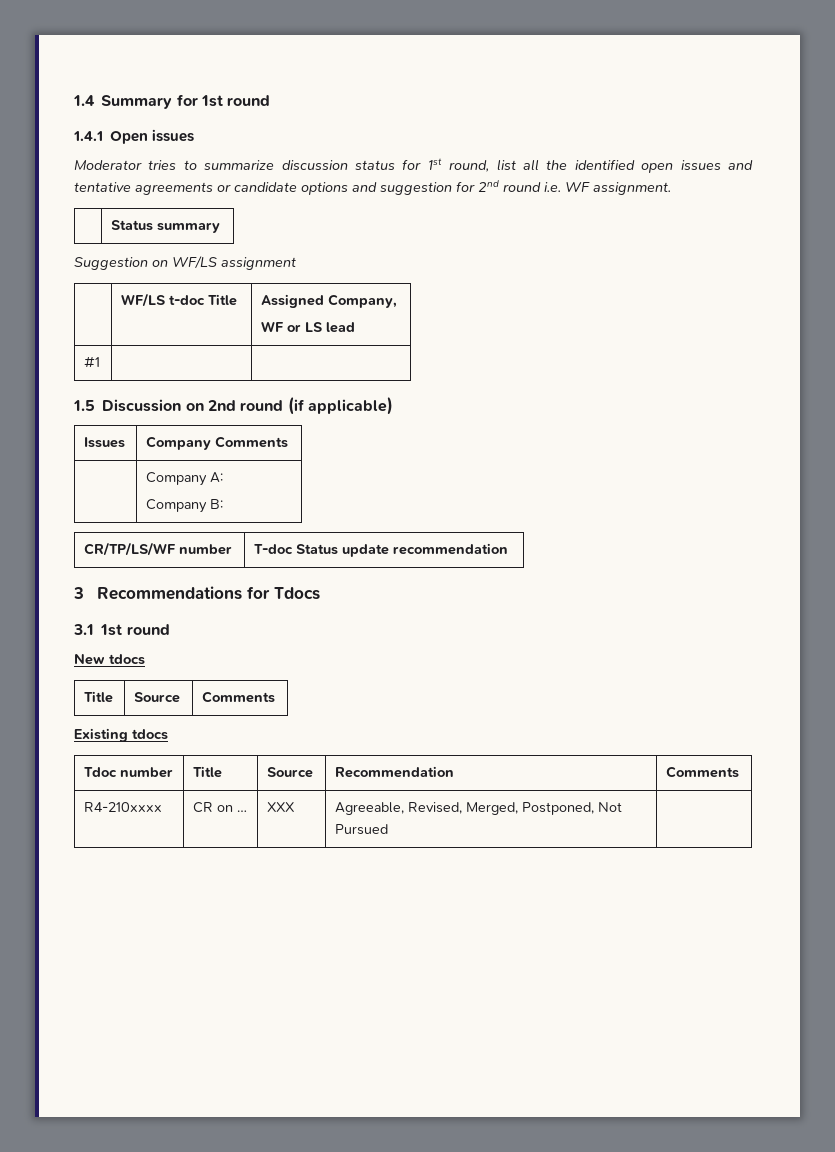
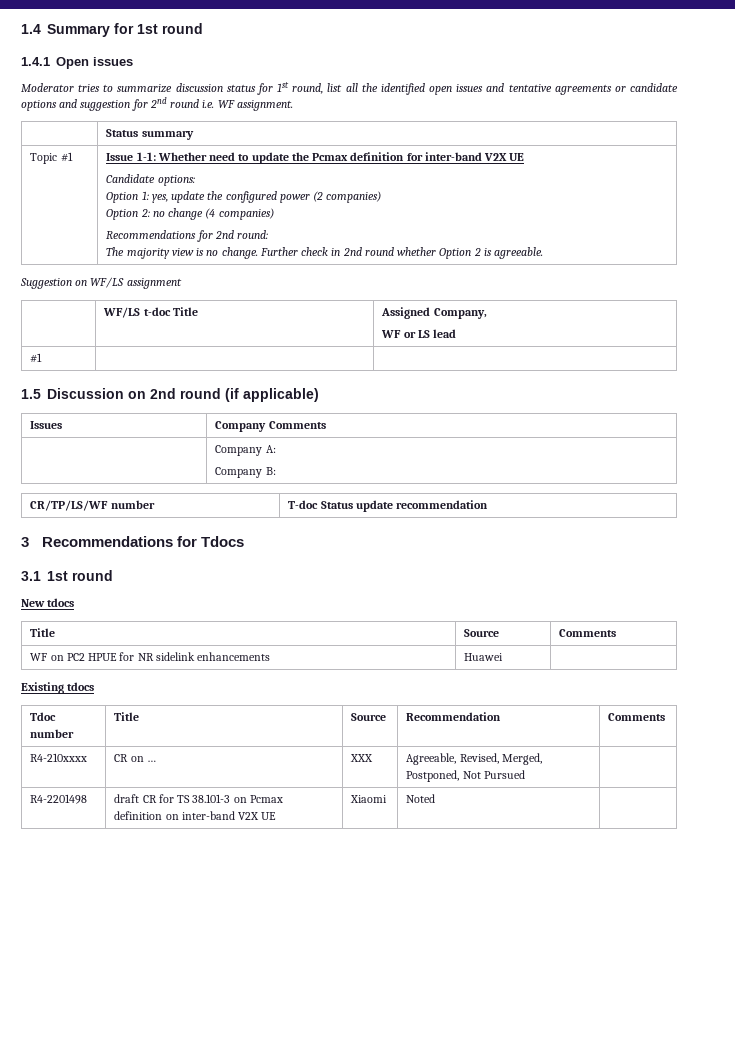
+ Topic #1 | Issue 1-1: Whether need to update the Pcmax definition for inter-band V2X UE
+ Candidate options:
+ Option 1: yes, update the configured power (2 companies)
+ Option 2: no change (4 companies)
+ Recommendations for 2nd round:
+ The majority view is no change. Further check in 2nd round whether Option 2 is agreeable.
+ WF on PC2 HPUE for NR sidelink enhancements | Huawei |
+ R4-2201498 | draft CR for TS 38.101-3 on Pcmax definition on inter-band V2X UE | Xiaomi | Noted |

